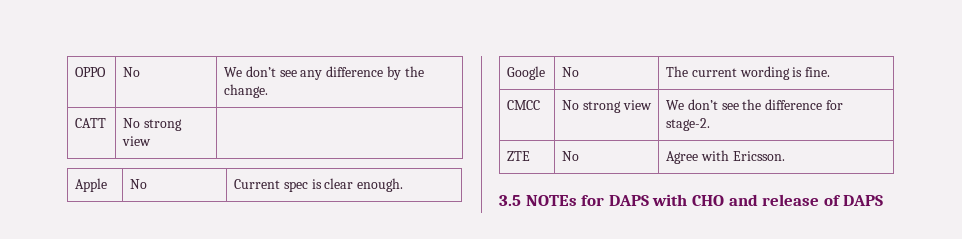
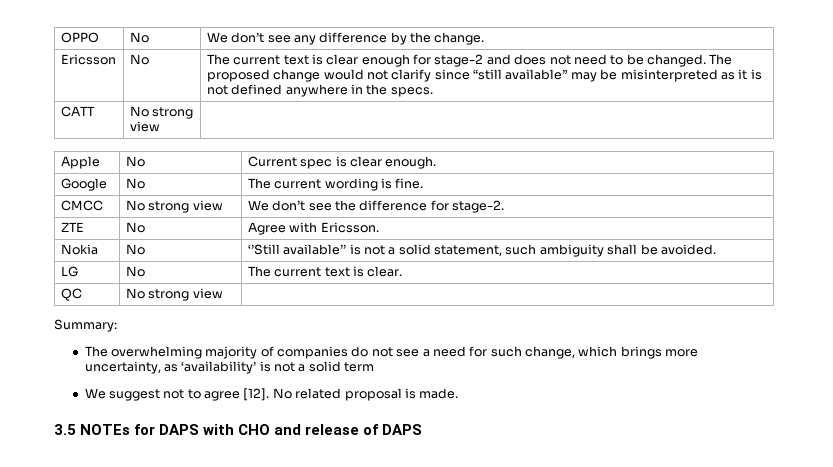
+ Ericsson | No | The current text is clear enough for stage-2 and does not need to be changed. The proposed change would not clarify since “still available” may be misinterpreted as it is not defined anywhere in the specs.
+ Nokia | No | ‘’Still available’’ is not a solid statement, such ambiguity shall be avoided.
+ LG | No | The current text is clear.
+ QC | No strong view |
+ Summary:
+ The overwhelming majority of companies do not see a need for such change, which brings more uncertainty, as ‘availability’ is not a solid term
+ We suggest not to agree [12]. No related proposal is made.

